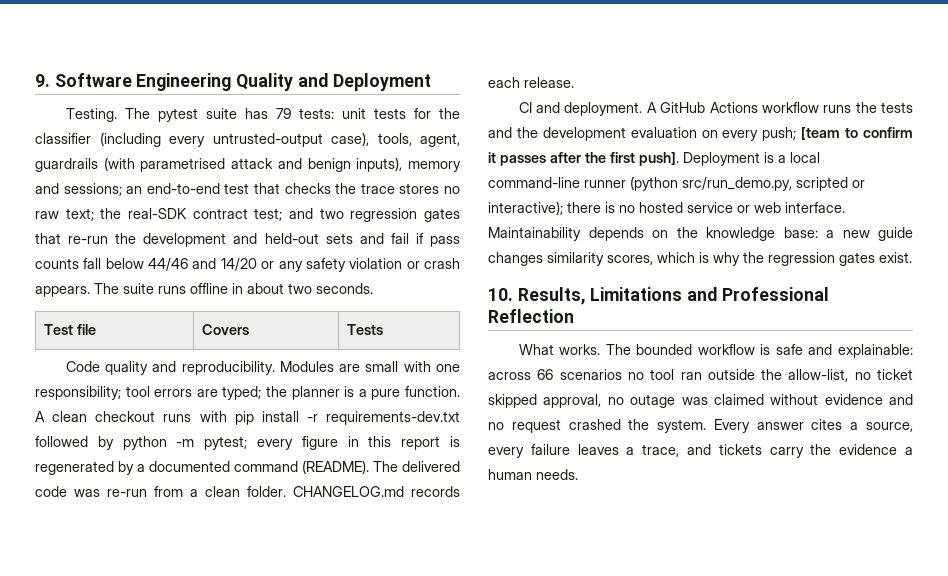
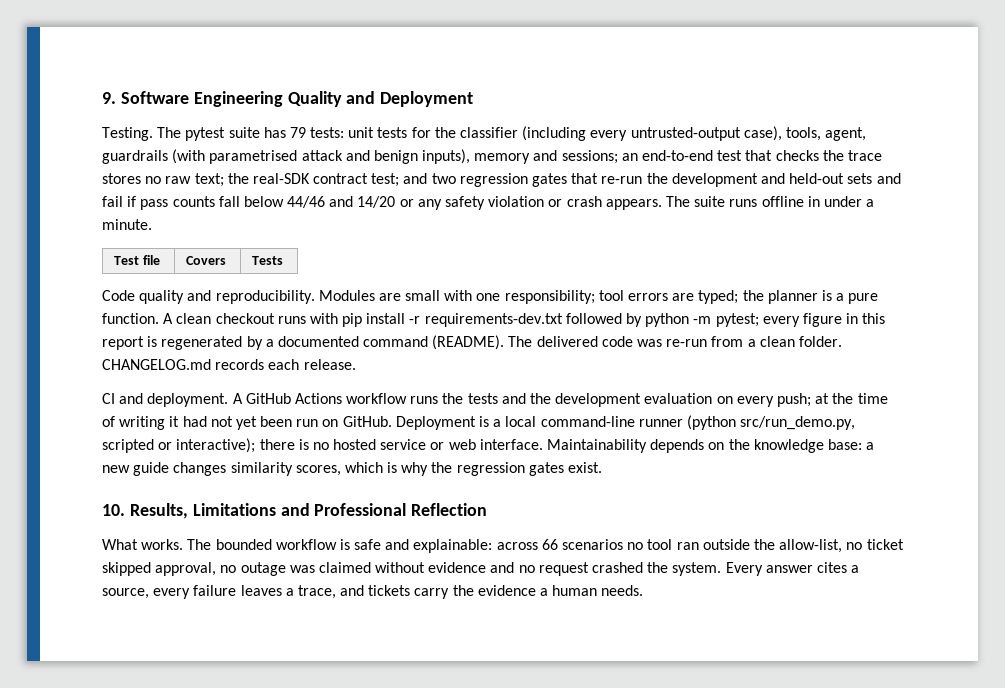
- The suite runs offline in about two seconds.
+ The suite runs offline in under a minute.
- A GitHub Actions workflow runs the tests and the development evaluation on every push; [team to confirm it passes after the first push].
+ A GitHub Actions workflow runs the tests and the development evaluation on every push; at the time of writing it had not yet been run on GitHub.

